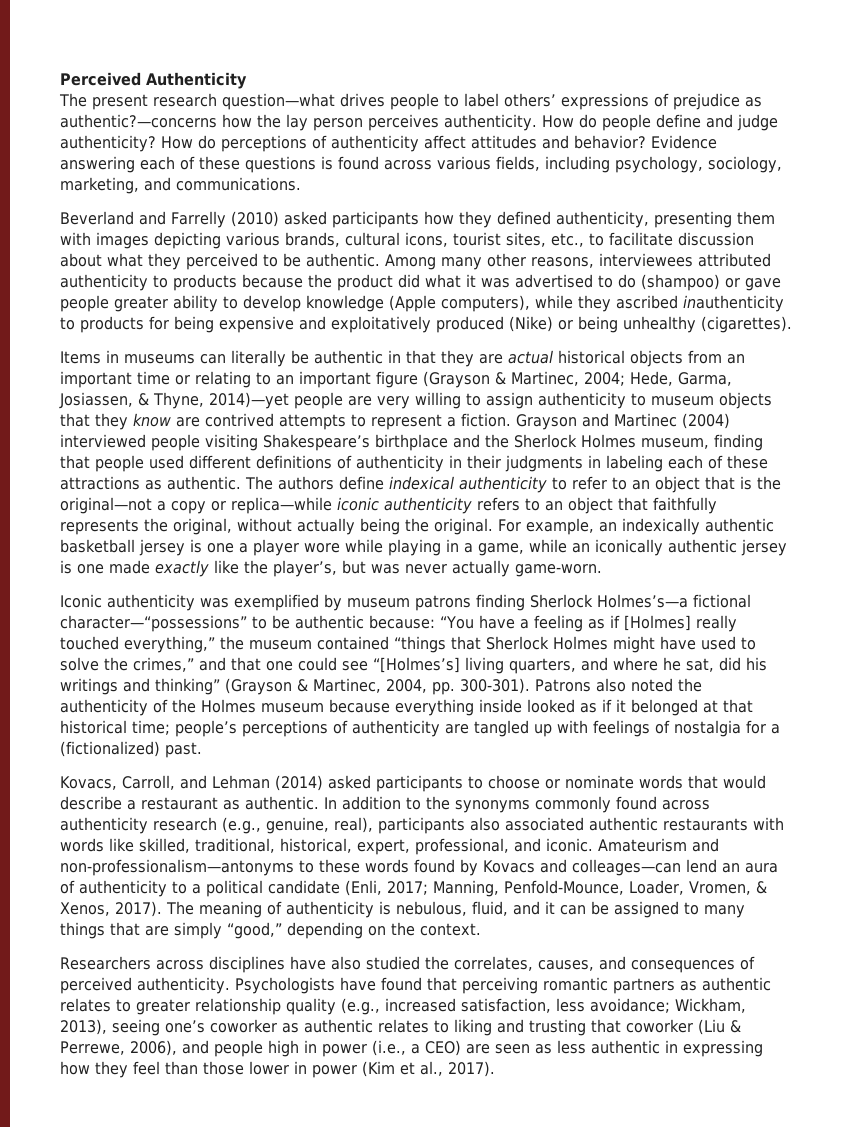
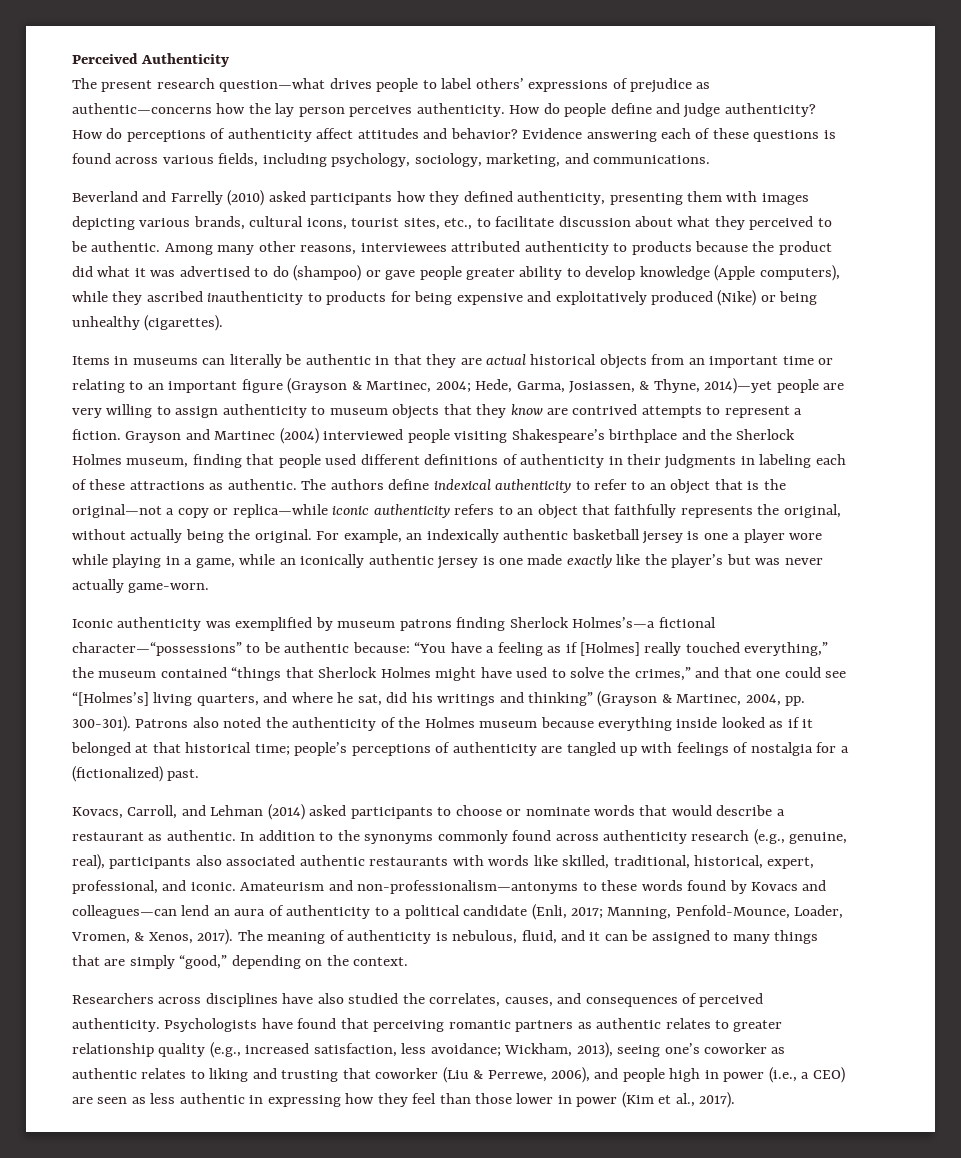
- The present research question—what drives people to label others’ expressions of prejudice as authentic?—concerns how the lay person perceives authenticity.
+ The present research question—what drives people to label others’ expressions of prejudice as authentic—concerns how the lay person perceives authenticity.
- For example, an indexically authentic basketball jersey is one a player wore while playing in a game, while an iconically authentic jersey is one made exactly like the player’s, but was never actually game-worn.
+ For example, an indexically authentic basketball jersey is one a player wore while playing in a game, while an iconically authentic jersey is one made exactly like the player’s but was never actually game-worn.
- Amateurism and non-professionalism—antonyms to these words found by Kovacs and colleages—can lend an aura of authenticity to a political candidate (Enli, 2017; Manning, Penfold-Mounce, Loader, Vromen, & Xenos, 2017).
+ Amateurism and non-professionalism—antonyms to these words found by Kovacs and colleagues—can lend an aura of authenticity to a political candidate (Enli, 2017; Manning, Penfold-Mounce, Loader, Vromen, & Xenos, 2017).

